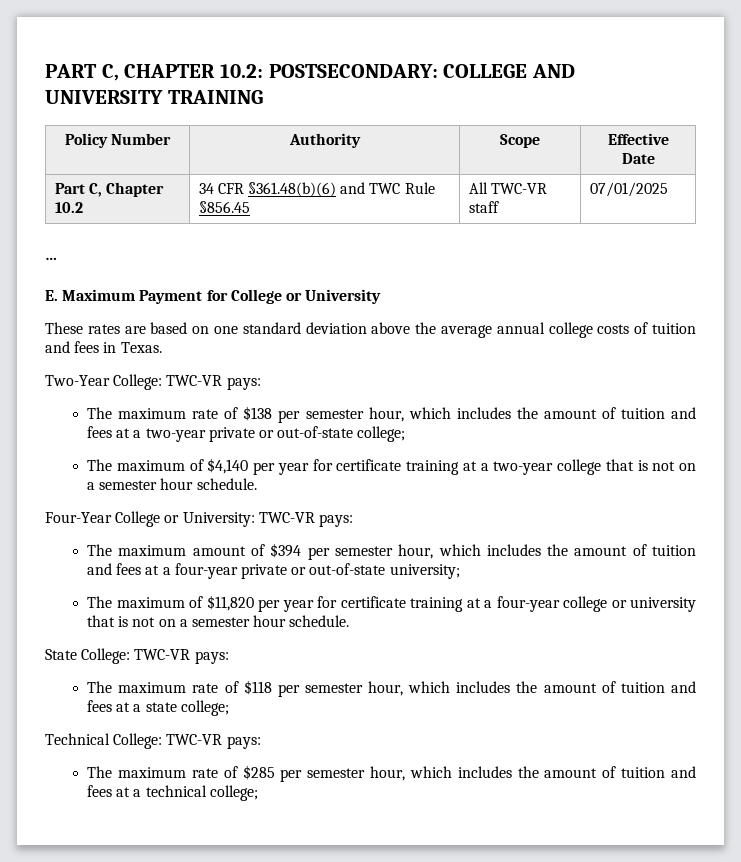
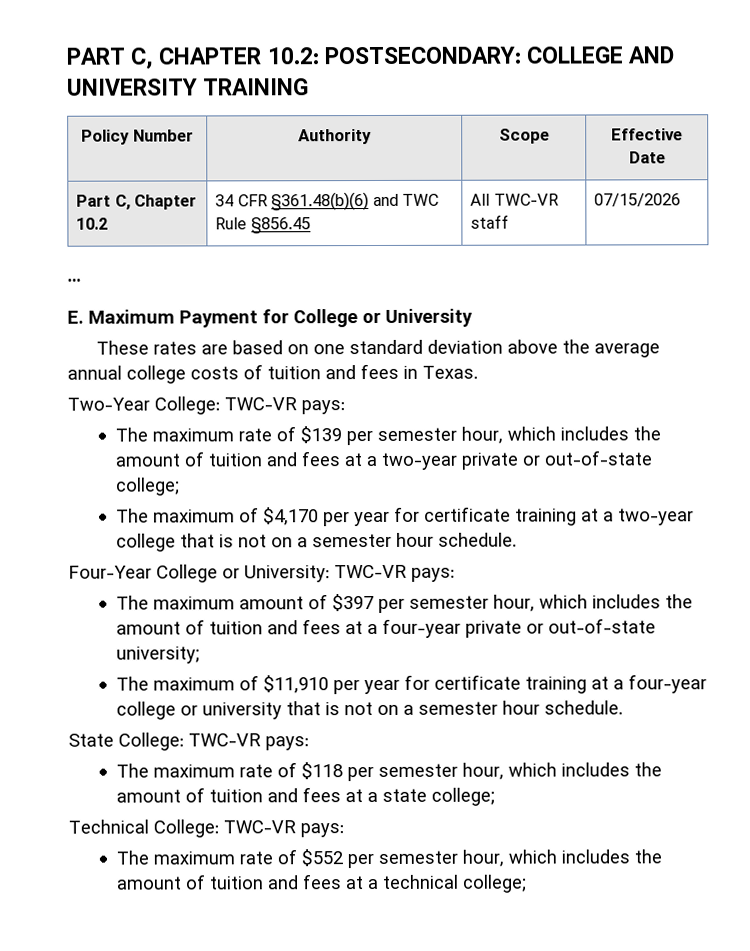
- Part C, Chapter 10.2 | 34 CFR §361.48(b)(6) and TWC Rule §856.45 | All TWC-VR staff | 07/01/2025
+ Part C, Chapter 10.2 | 34 CFR §361.48(b)(6) and TWC Rule §856.45 | All TWC-VR staff | 07/15/2026
- The maximum rate of $138 per semester hour, which includes the amount of tuition and fees at a two-year private or out-of-state college;
+ The maximum rate of $139 per semester hour, which includes the amount of tuition and fees at a two-year private or out-of-state college;
- The maximum of $4,140 per year for certificate training at a two-year college that is not on a semester hour schedule.
+ The maximum of $4,170 per year for certificate training at a two-year college that is not on a semester hour schedule.
- The maximum amount of $394 per semester hour, which includes the amount of tuition and fees at a four-year private or out-of-state university;
+ The maximum amount of $397 per semester hour, which includes the amount of tuition and fees at a four-year private or out-of-state university;
- The maximum of $11,820 per year for certificate training at a four-year college or university that is not on a semester hour schedule.
+ The maximum of $11,910 per year for certificate training at a four-year college or university that is not on a semester hour schedule.
- The maximum rate of $285 per semester hour, which includes the amount of tuition and fees at a technical college;
+ The maximum rate of $552 per semester hour, which includes the amount of tuition and fees at a technical college;

